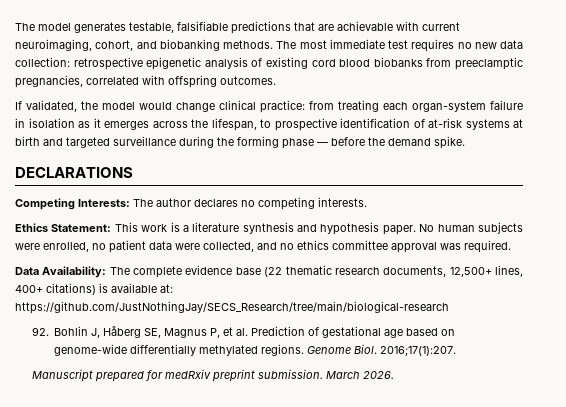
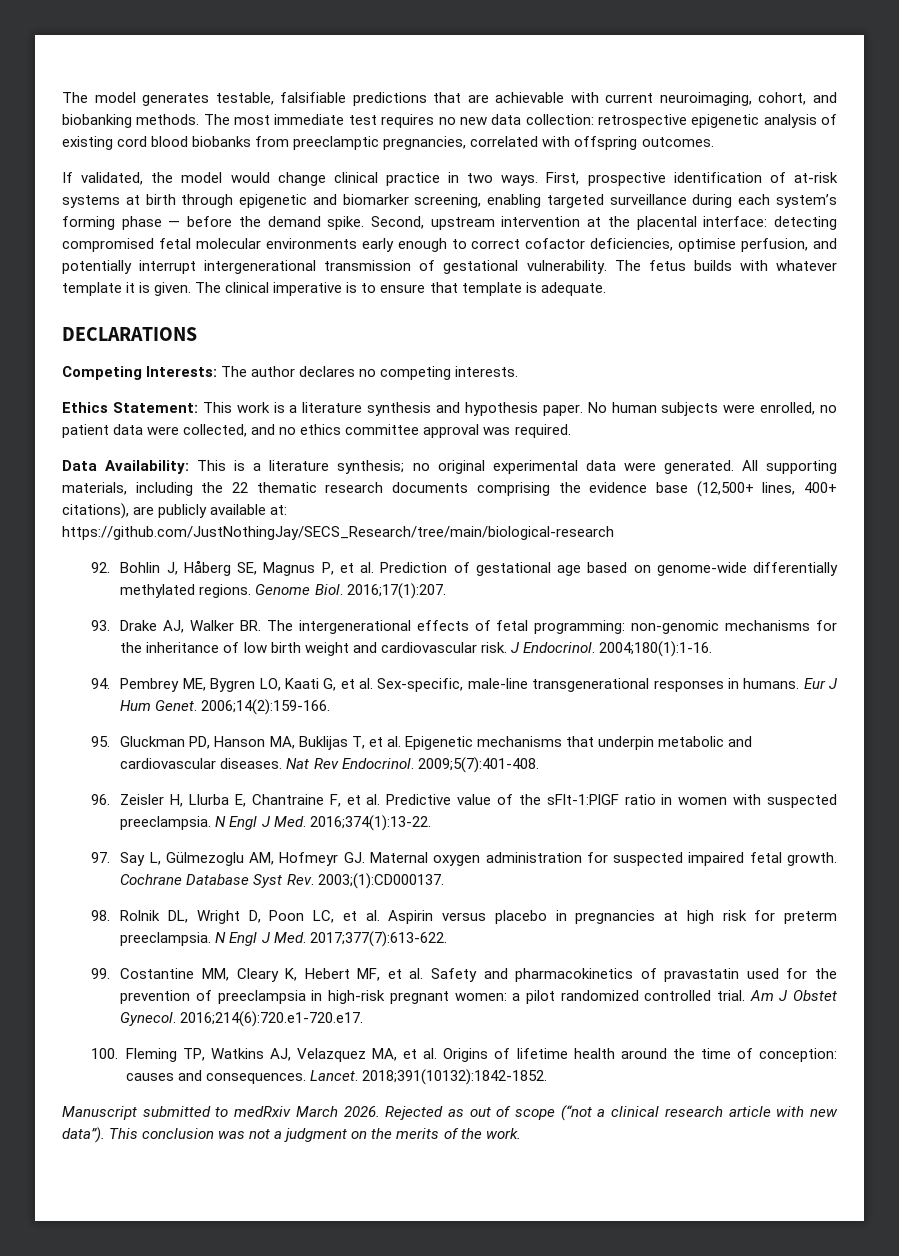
- If validated, the model would change clinical practice: from treating each organ-system failure in isolation as it emerges across the lifespan, to prospective identification of at-risk systems at birth and targeted surveillance during the forming phase — before the demand spike.
+ If validated, the model would change clinical practice in two ways. First, prospective identification of at-risk systems at birth through epigenetic and biomarker screening, enabling targeted surveillance during each system’s forming phase — before the demand spike. Second, upstream intervention at the placental interface: detecting compromised fetal molecular environments early enough to correct cofactor deficiencies, optimise perfusion, and potentially interrupt intergenerational transmission of gestational vulnerability. The fetus builds with whatever template it is given. The clinical imperative is to ensure that template is adequate.
- Data Availability: The complete evidence base (22 thematic research documents, 12,500+ lines, 400+ citations) is available at: https://github.com/JustNothingJay/SECS_Research/tree/main/biological-research
+ Data Availability: This is a literature synthesis; no original experimental data were generated. All supporting materials, including the 22 thematic research documents comprising the evidence base (12,500+ lines, 400+ citations), are publicly available at: https://github.com/JustNothingJay/SECS_Research/tree/main/biological-research
- Manuscript prepared for medRxiv preprint submission. March 2026.
+ 93. Drake AJ, Walker BR. The intergenerational effects of fetal programming: non-genomic mechanisms for the inheritance of low birth weight and cardiovascular risk. J Endocrinol. 2004;180(1):1-16.
+ 94. Pembrey ME, Bygren LO, Kaati G, et al. Sex-specific, male-line transgenerational responses in humans. Eur J Hum Genet. 2006;14(2):159-166.
+ 95. Gluckman PD, Hanson MA, Buklijas T, et al. Epigenetic mechanisms that underpin metabolic and cardiovascular diseases. Nat Rev Endocrinol. 2009;5(7):401-408.
+ 96. Zeisler H, Llurba E, Chantraine F, et al. Predictive value of the sFlt-1:PlGF ratio in women with suspected preeclampsia. N Engl J Med. 2016;374(1):13-22.
+ 97. Say L, Gülmezoglu AM, Hofmeyr GJ. Maternal oxygen administration for suspected impaired fetal growth. Cochrane Database Syst Rev. 2003;(1):CD000137.
+ 98. Rolnik DL, Wright D, Poon LC, et al. Aspirin versus placebo in pregnancies at high risk for preterm preeclampsia. N Engl J Med. 2017;377(7):613-622.
+ 99. Costantine MM, Cleary K, Hebert MF, et al. Safety and pharmacokinetics of pravastatin used for the prevention of preeclampsia in high-risk pregnant women: a pilot randomized controlled trial. Am J Obstet Gynecol. 2016;214(6):720.e1-720.e17.
+ 100. Fleming TP, Watkins AJ, Velazquez MA, et al. Origins of lifetime health around the time of conception: causes and consequences. Lancet. 2018;391(10132):1842-1852.
+ Manuscript submitted to medRxiv March 2026. Rejected as out of scope (“not a clinical research article with new data”). This conclusion was not a judgment on the merits of the work.

